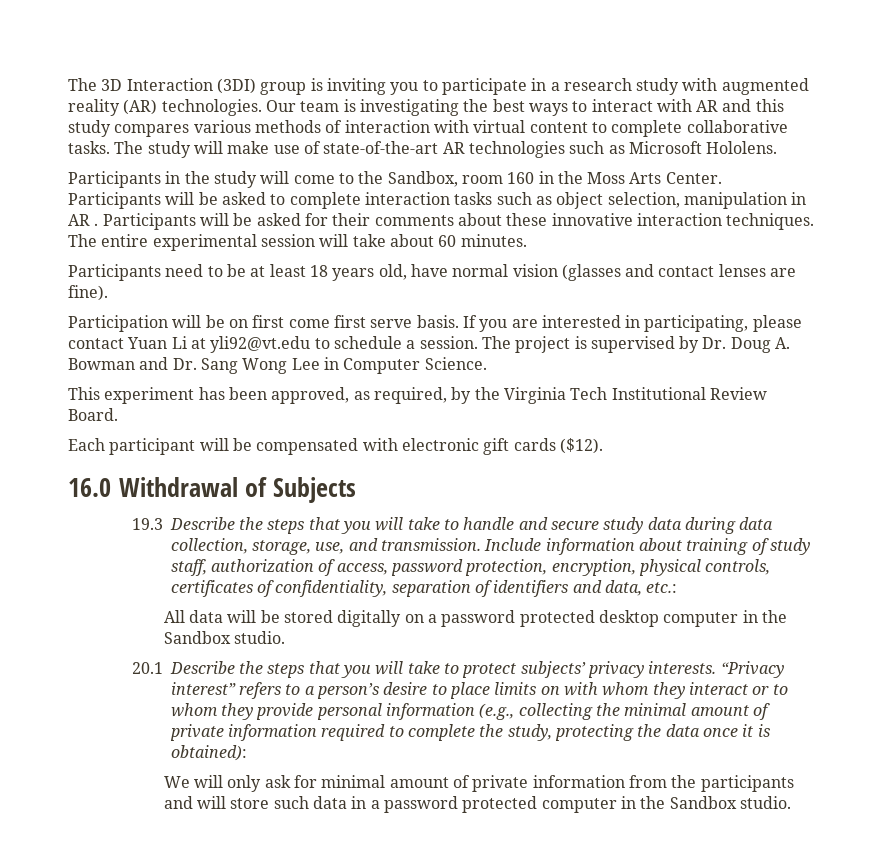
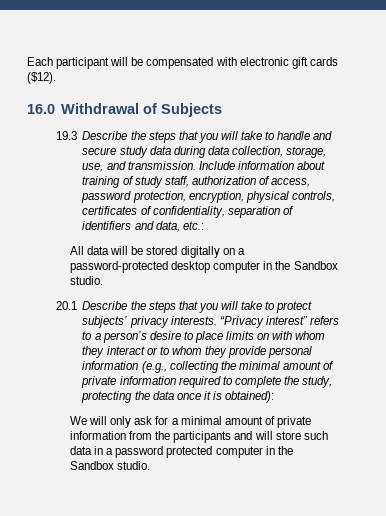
- The 3D Interaction (3DI) group is inviting you to participate in a research study with augmented reality (AR) technologies. Our team is investigating the best ways to interact with AR and this study compares various methods of interaction with virtual content to complete collaborative tasks. The study will make use of state-of-the-art AR technologies such as Microsoft Hololens.
- Participants in the study will come to the Sandbox, room 160 in the Moss Arts Center. Participants will be asked to complete interaction tasks such as object selection, manipulation in AR . Participants will be asked for their comments about these innovative interaction techniques. The entire experimental session will take about 60 minutes.
- Participants need to be at least 18 years old, have normal vision (glasses and contact lenses are fine).
- Participation will be on first come first serve basis. If you are interested in participating, please contact Yuan Li at yli92@vt.edu to schedule a session. The project is supervised by Dr. Doug A. Bowman and Dr. Sang Wong Lee in Computer Science.
- This experiment has been approved, as required, by the Virginia Tech Institutional Review Board.
- All data will be stored digitally on a password protected desktop computer in the Sandbox studio.
+ All data will be stored digitally on a password-protected desktop computer in the Sandbox studio.
- We will only ask for minimal amount of private information from the participants and will store such data in a password protected computer in the Sandbox studio.
+ We will only ask for a minimal amount of private information from the participants and will store such data in a password protected computer in the Sandbox studio.

